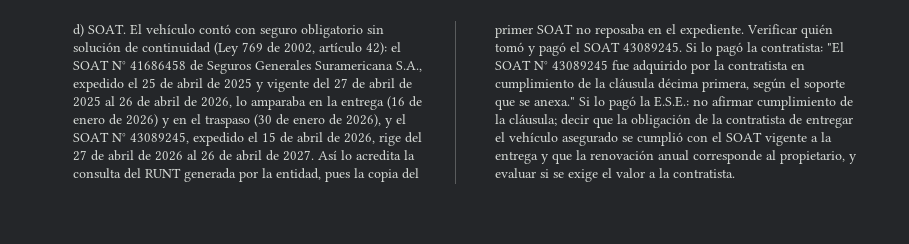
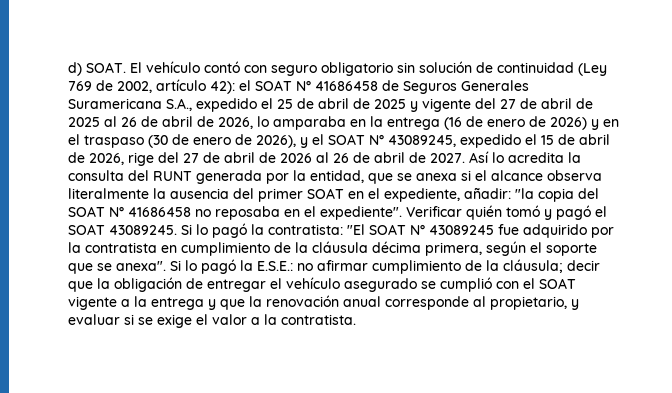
- Así lo acredita la consulta del RUNT generada por la entidad, pues la copia del primer SOAT no reposaba en el expediente.
+ Así lo acredita la consulta del RUNT generada por la entidad, que se anexa si el alcance observa literalmente la ausencia del primer SOAT en el expediente, añadir: "la copia del SOAT N° 41686458 no reposaba en el expediente".
- Si lo pagó la contratista: "El SOAT N° 43089245 fue adquirido por la contratista en cumplimiento de la cláusula décima primera, según el soporte que se anexa."
+ Si lo pagó la contratista: "El SOAT N° 43089245 fue adquirido por la contratista en cumplimiento de la cláusula décima primera, según el soporte que se anexa".
- Si lo pagó la E.S.E.: no afirmar cumplimiento de la cláusula; decir que la obligación de la contratista de entregar el vehículo asegurado se cumplió con el SOAT vigente a la entrega y que la renovación anual corresponde al propietario, y evaluar si se exige el valor a la contratista.
+ Si lo pagó la E.S.E.: no afirmar cumplimiento de la cláusula; decir que la obligación de entregar el vehículo asegurado se cumplió con el SOAT vigente a la entrega y que la renovación anual corresponde al propietario, y evaluar si se exige el valor a la contratista.

